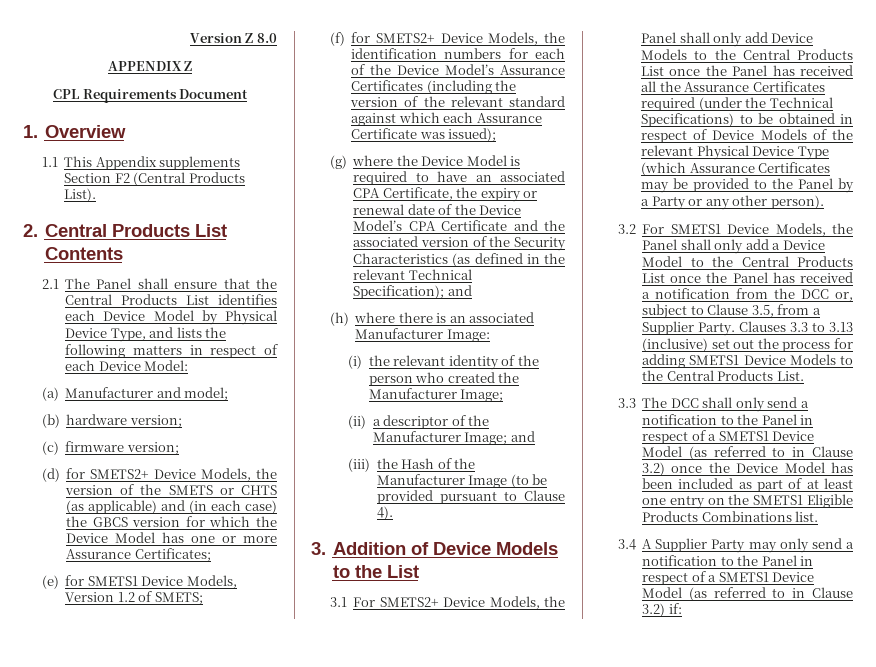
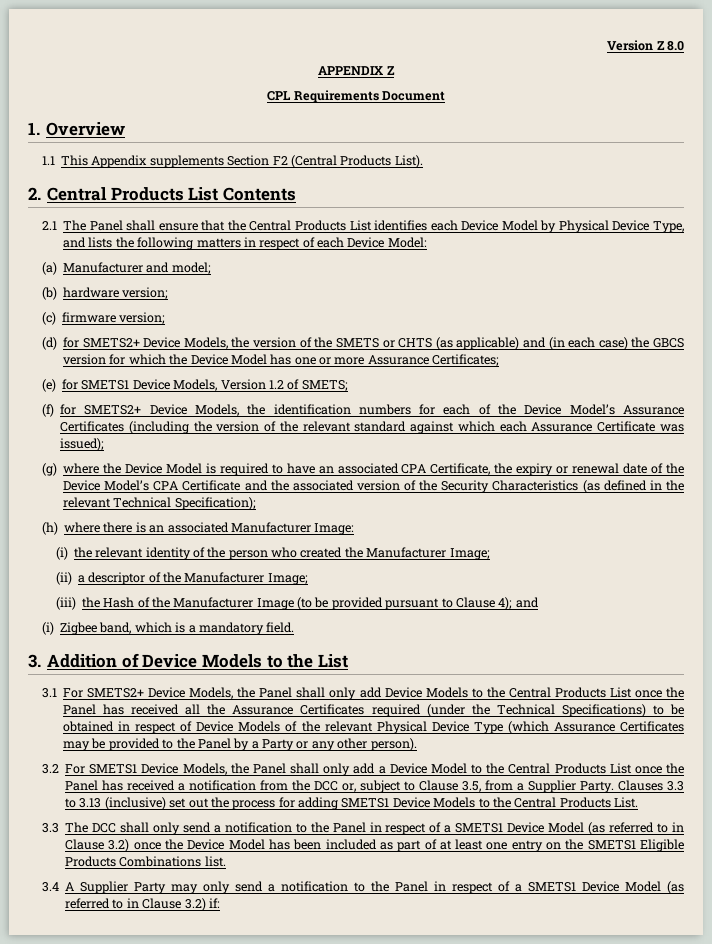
- (g) where the Device Model is required to have an associated CPA Certificate, the expiry or renewal date of the Device Model’s CPA Certificate and the associated version of the Security Characteristics (as defined in the relevant Technical Specification); and
+ (g) where the Device Model is required to have an associated CPA Certificate, the expiry or renewal date of the Device Model’s CPA Certificate and the associated version of the Security Characteristics (as defined in the relevant Technical Specification);
- (ii) a descriptor of the Manufacturer Image; and
+ (ii) a descriptor of the Manufacturer Image;
- (iii) the Hash of the Manufacturer Image (to be provided pursuant to Clause 4).
+ (iii) the Hash of the Manufacturer Image (to be provided pursuant to Clause 4); and
+ (i) Zigbee band, which is a mandatory field.

